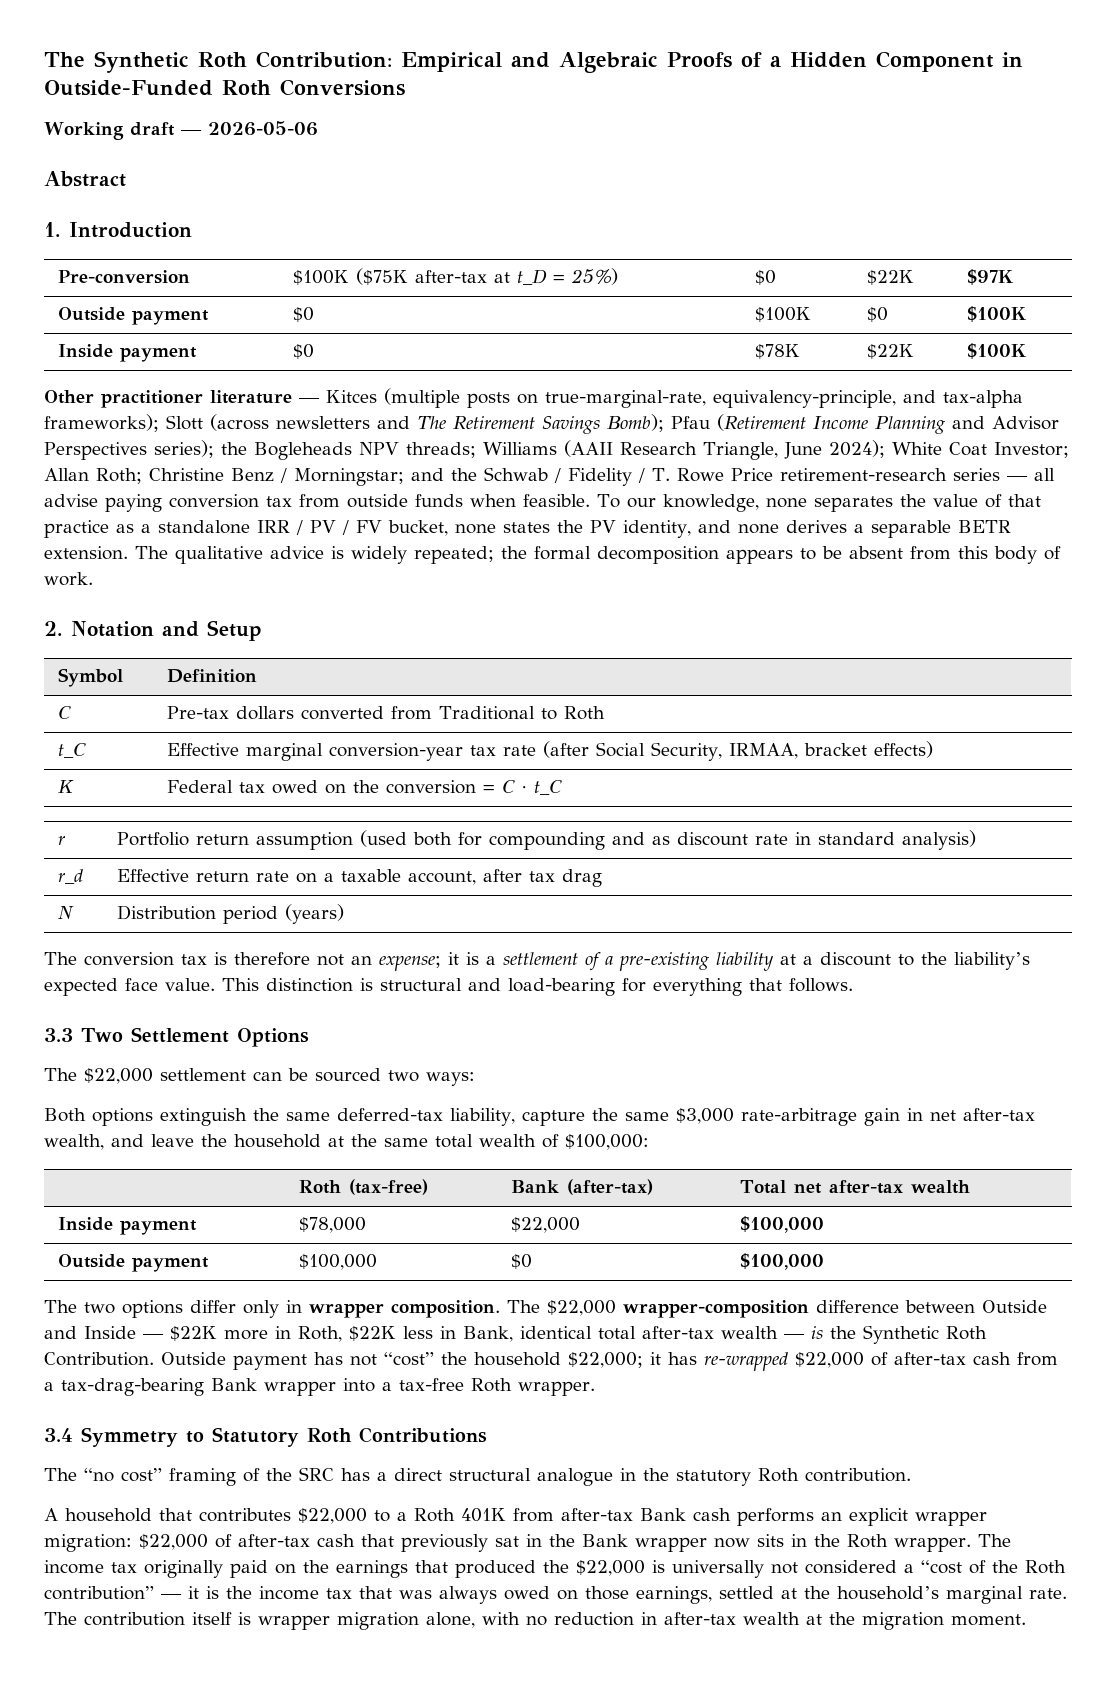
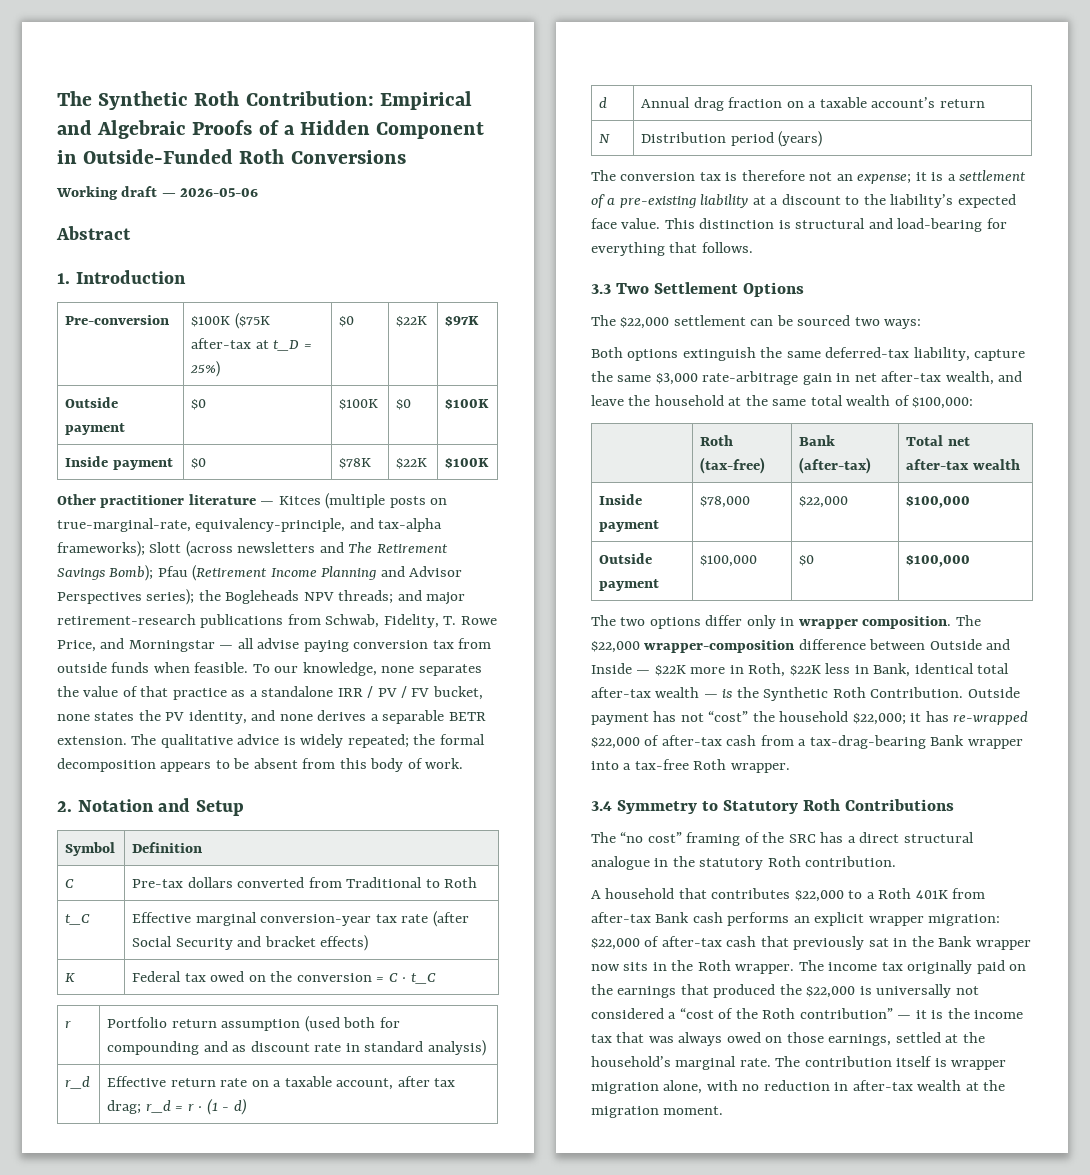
- Other practitioner literature — Kitces (multiple posts on true-marginal-rate, equivalency-principle, and tax-alpha frameworks); Slott (across newsletters and The Retirement Savings Bomb); Pfau (Retirement Income Planning and Advisor Perspectives series); the Bogleheads NPV threads; Williams (AAII Research Triangle, June 2024); White Coat Investor; Allan Roth; Christine Benz / Morningstar; and the Schwab / Fidelity / T. Rowe Price retirement-research series — all advise paying conversion tax from outside funds when feasible.
+ Other practitioner literature — Kitces (multiple posts on true-marginal-rate, equivalency-principle, and tax-alpha frameworks); Slott (across newsletters and The Retirement Savings Bomb); Pfau (Retirement Income Planning and Advisor Perspectives series); the Bogleheads NPV threads; and major retirement-research publications from Schwab, Fidelity, T. Rowe Price, and Morningstar — all advise paying conversion tax from outside funds when feasible.
- t_C | Effective marginal conversion-year tax rate (after Social Security, IRMAA, bracket effects)
+ t_C | Effective marginal conversion-year tax rate (after Social Security and bracket effects)
- r_d | Effective return rate on a taxable account, after tax drag
+ r_d | Effective return rate on a taxable account, after tax drag; r_d = r · (1 - d)
+ d | Annual drag fraction on a taxable account’s return

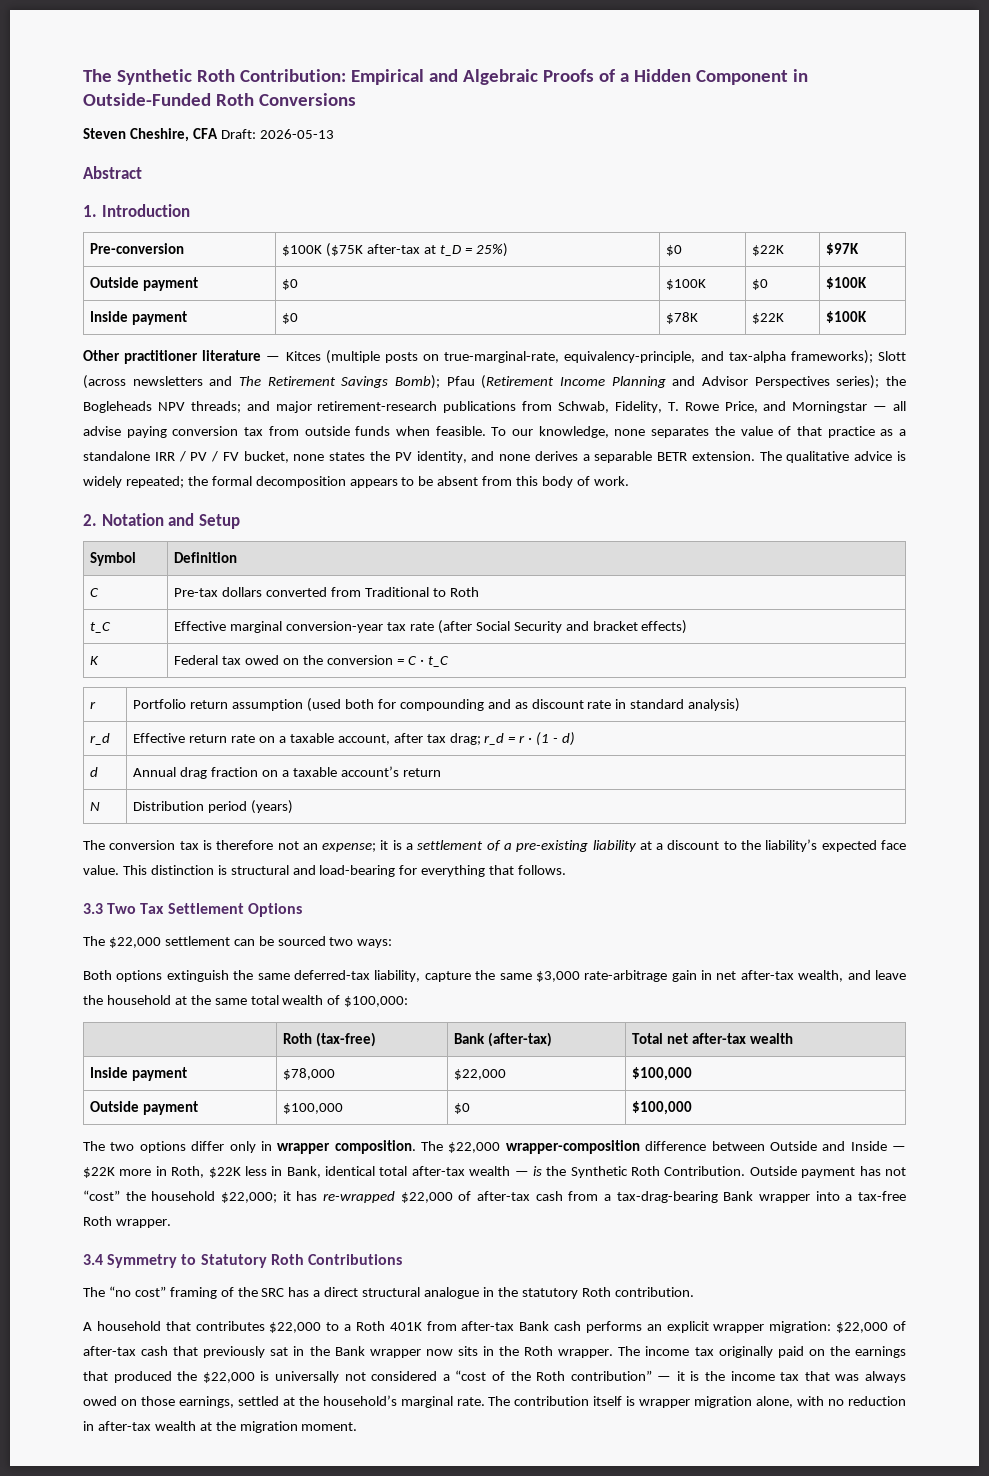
- Working draft — 2026-05-06
+ Steven Cheshire, CFA Draft: 2026-05-13
- 3.3 Two Settlement Options
+ 3.3 Two Tax Settlement Options

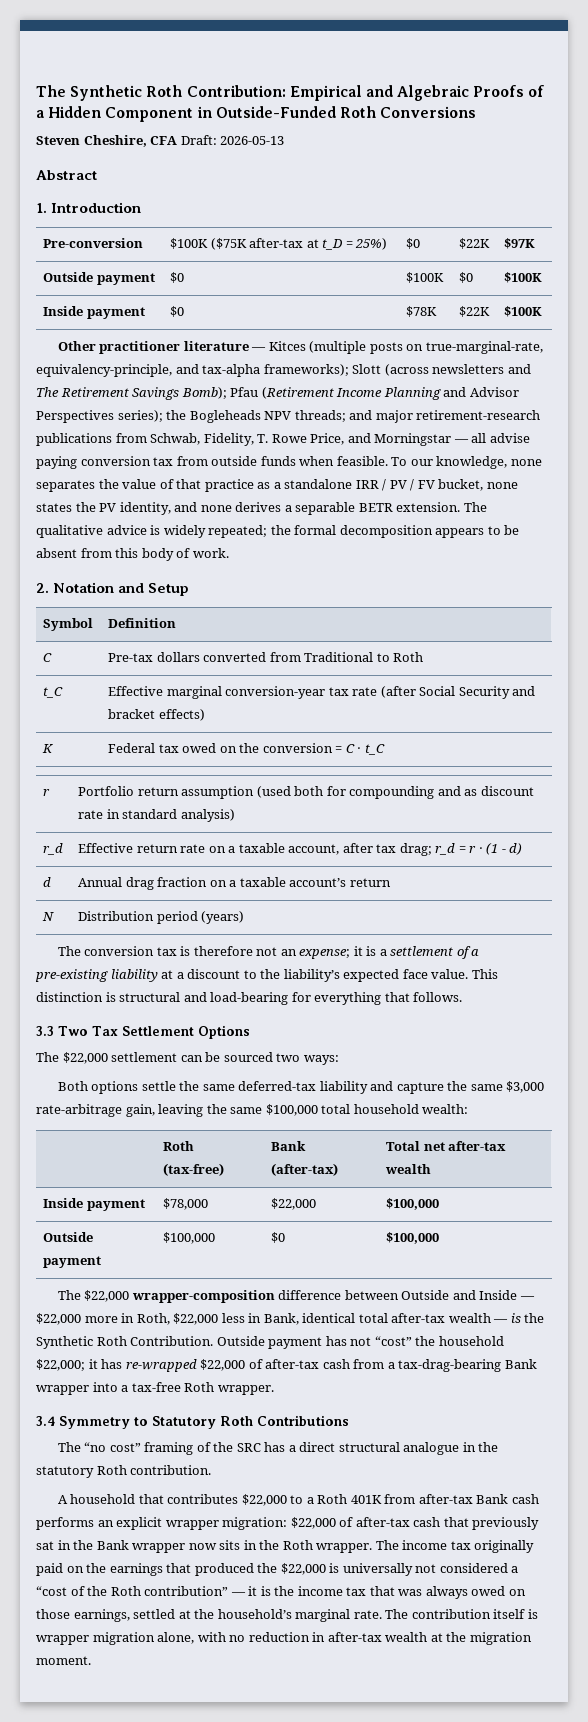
- Both options extinguish the same deferred-tax liability, capture the same $3,000 rate-arbitrage gain in net after-tax wealth, and leave the household at the same total wealth of $100,000:
+ Both options settle the same deferred-tax liability and capture the same $3,000 rate-arbitrage gain, leaving the same $100,000 total household wealth:
- The two options differ only in wrapper composition. The $22,000 wrapper-composition difference between Outside and Inside — $22K more in Roth, $22K less in Bank, identical total after-tax wealth — is the Synthetic Roth Contribution.
+ The $22,000 wrapper-composition difference between Outside and Inside — $22,000 more in Roth, $22,000 less in Bank, identical total after-tax wealth — is the Synthetic Roth Contribution.

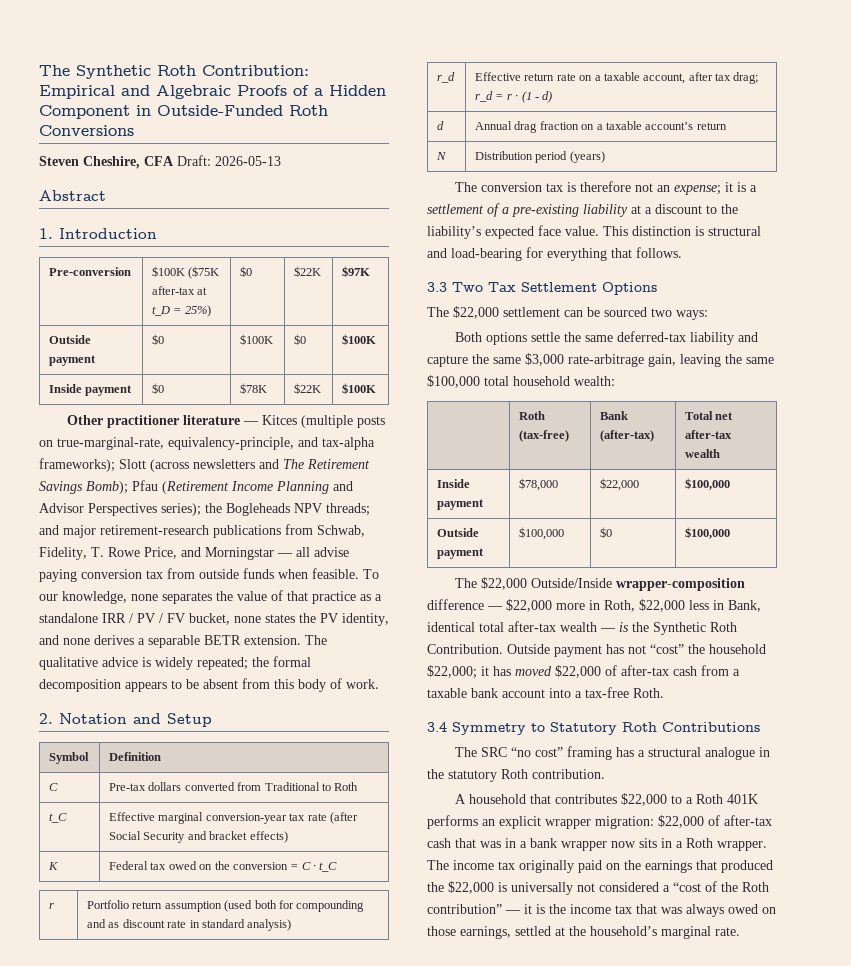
- The $22,000 wrapper-composition difference between Outside and Inside — $22,000 more in Roth, $22,000 less in Bank, identical total after-tax wealth — is the Synthetic Roth Contribution.
+ The $22,000 Outside/Inside wrapper-composition difference — $22,000 more in Roth, $22,000 less in Bank, identical total after-tax wealth — is the Synthetic Roth Contribution.
- Outside payment has not “cost” the household $22,000; it has re-wrapped $22,000 of after-tax cash from a tax-drag-bearing Bank wrapper into a tax-free Roth wrapper.
+ Outside payment has not “cost” the household $22,000; it has moved $22,000 of after-tax cash from a taxable bank account into a tax-free Roth.
- The “no cost” framing of the SRC has a direct structural analogue in the statutory Roth contribution.
+ The SRC “no cost” framing has a structural analogue in the statutory Roth contribution.
- A household that contributes $22,000 to a Roth 401K from after-tax Bank cash performs an explicit wrapper migration: $22,000 of after-tax cash that previously sat in the Bank wrapper now sits in the Roth wrapper.
+ A household that contributes $22,000 to a Roth 401K performs an explicit wrapper migration: $22,000 of after-tax cash that was in a bank wrapper now sits in a Roth wrapper.
- The contribution itself is wrapper migration alone, with no reduction in after-tax wealth at the migration moment.

